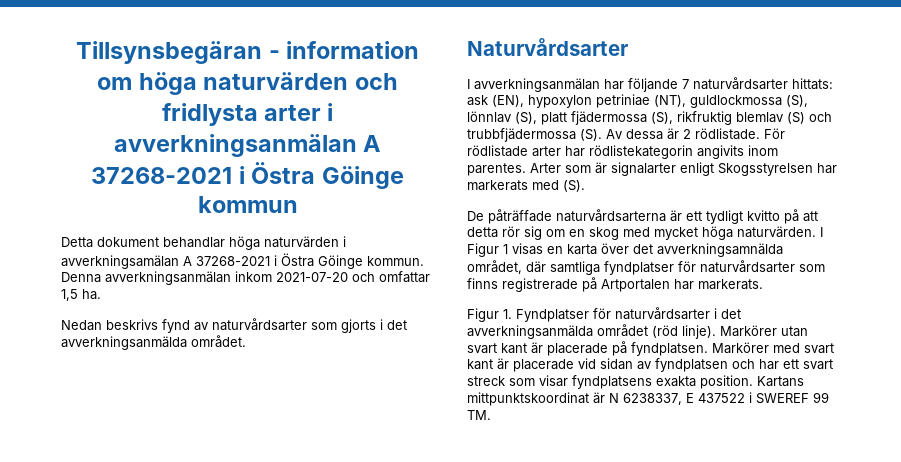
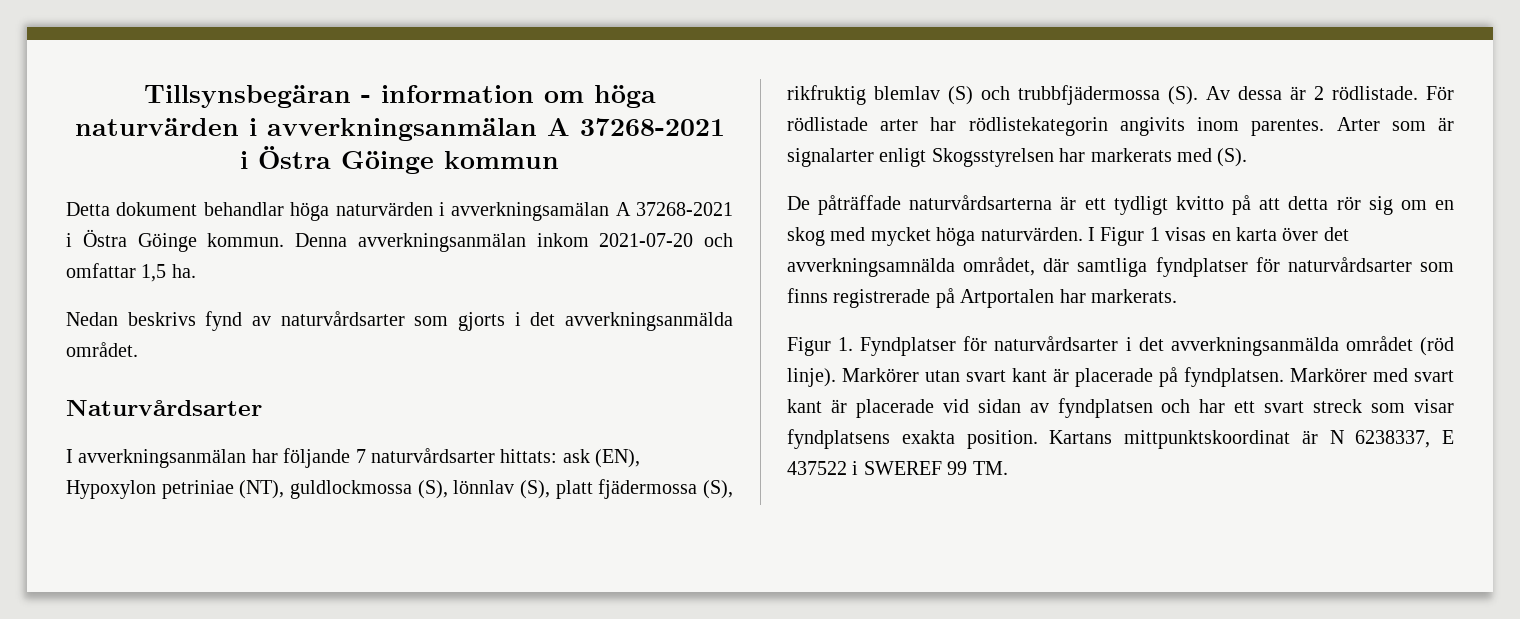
- Tillsynsbegäran - information om höga naturvärden och fridlysta arter i avverkningsanmälan A 37268-2021 i Östra Göinge kommun
+ Tillsynsbegäran - information om höga naturvärden i avverkningsanmälan A 37268-2021 i Östra Göinge kommun
- I avverkningsanmälan har följande 7 naturvårdsarter hittats: ask (EN), hypoxylon petriniae (NT), guldlockmossa (S), lönnlav (S), platt fjädermossa (S), rikfruktig blemlav (S) och trubbfjädermossa (S). Av dessa är 2 rödlistade.
+ I avverkningsanmälan har följande 7 naturvårdsarter hittats: ask (EN), Hypoxylon petriniae (NT), guldlockmossa (S), lönnlav (S), platt fjädermossa (S), rikfruktig blemlav (S) och trubbfjädermossa (S). Av dessa är 2 rödlistade.

